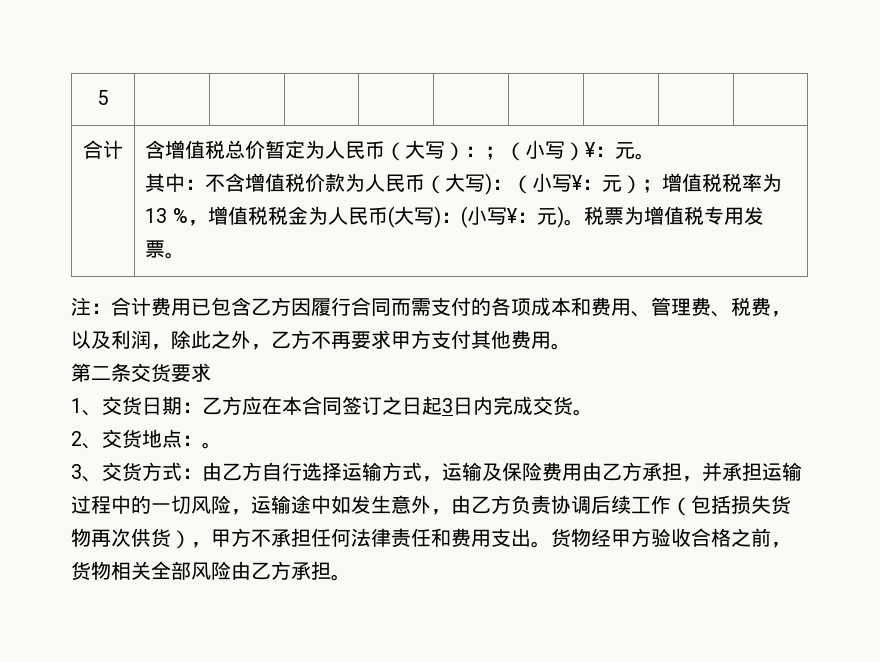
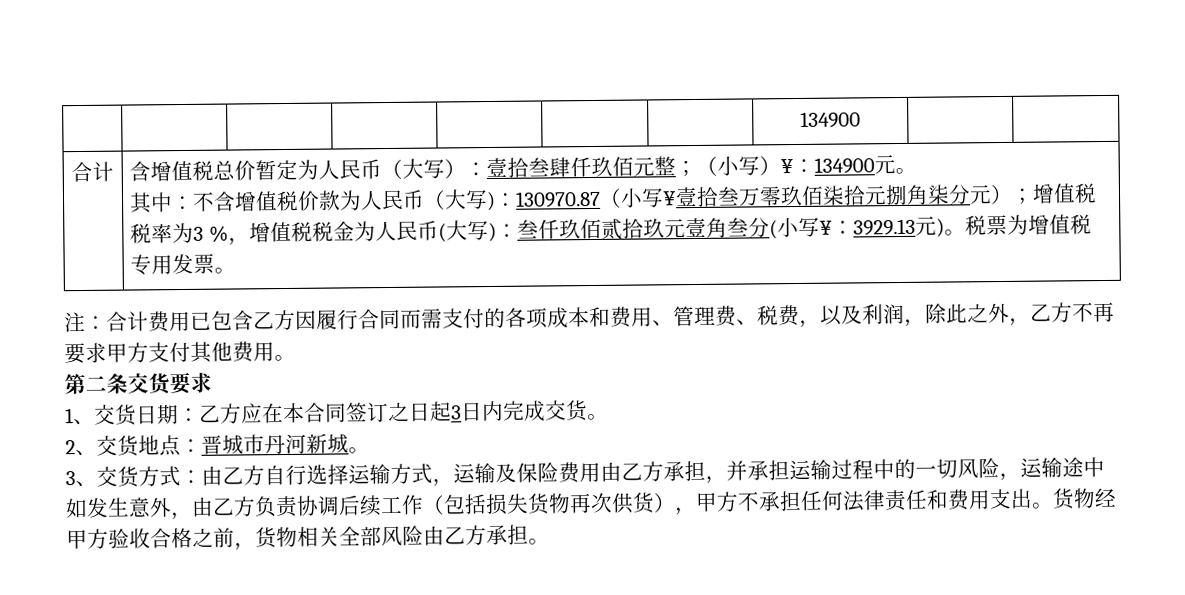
- 5 | | | | | | | | |
+ | | | | | | | 134900 | |
- 含增值税总价暂定为人民币（大写）：；（小写）¥：元。
+ 含增值税总价暂定为人民币（大写）：壹拾叁肆仟玖佰元整；（小写）¥：134900元。
- 其中：不含增值税价款为人民币（大写)：（小写¥：元）；增值税税率为13 %，增值税税金为人民币(大写)：(小写¥：元)。
+ 其中：不含增值税价款为人民币（大写)：130970.87（小写¥壹拾叁万零玖佰柒拾元捌角柒分元）；增值税税率为3 %，增值税税金为人民币(大写)：叁仟玖佰贰拾玖元壹角叁分(小写¥：3929.13元)。
- 2、交货地点：。
+ 2、交货地点：晋城市丹河新城。

